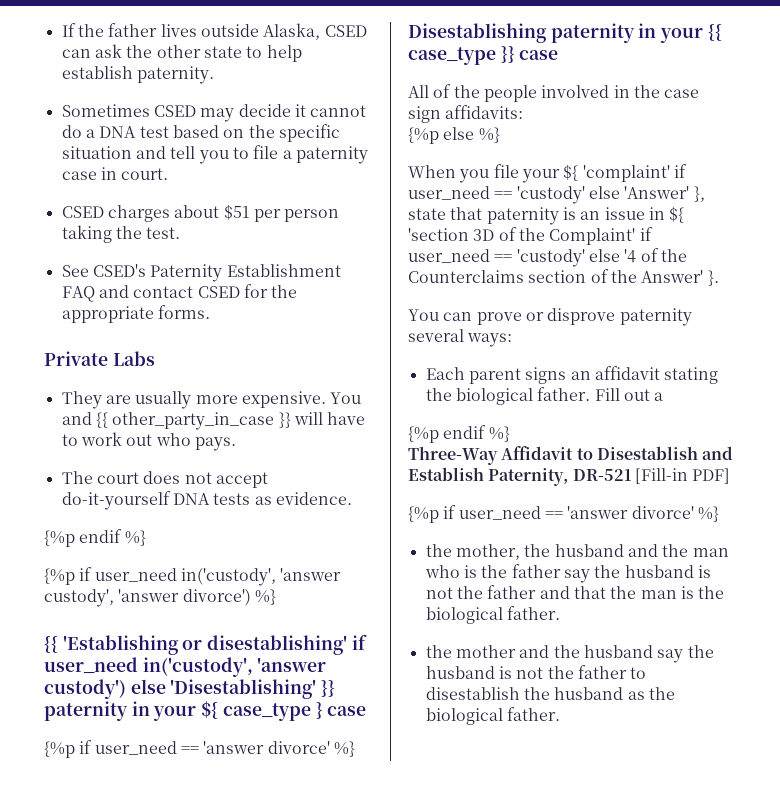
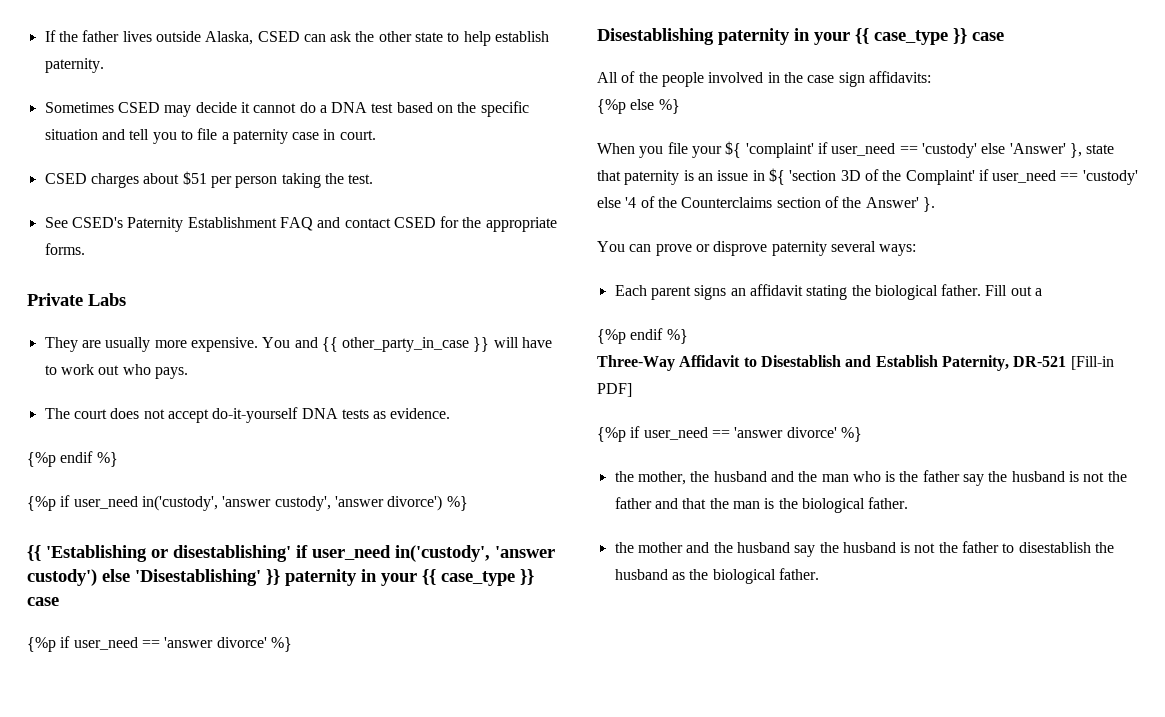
- {{ 'Establishing or disestablishing' if user_need in('custody', 'answer custody') else 'Disestablishing' }} paternity in your ${ case_type } case
+ {{ 'Establishing or disestablishing' if user_need in('custody', 'answer custody') else 'Disestablishing' }} paternity in your {{ case_type }} case

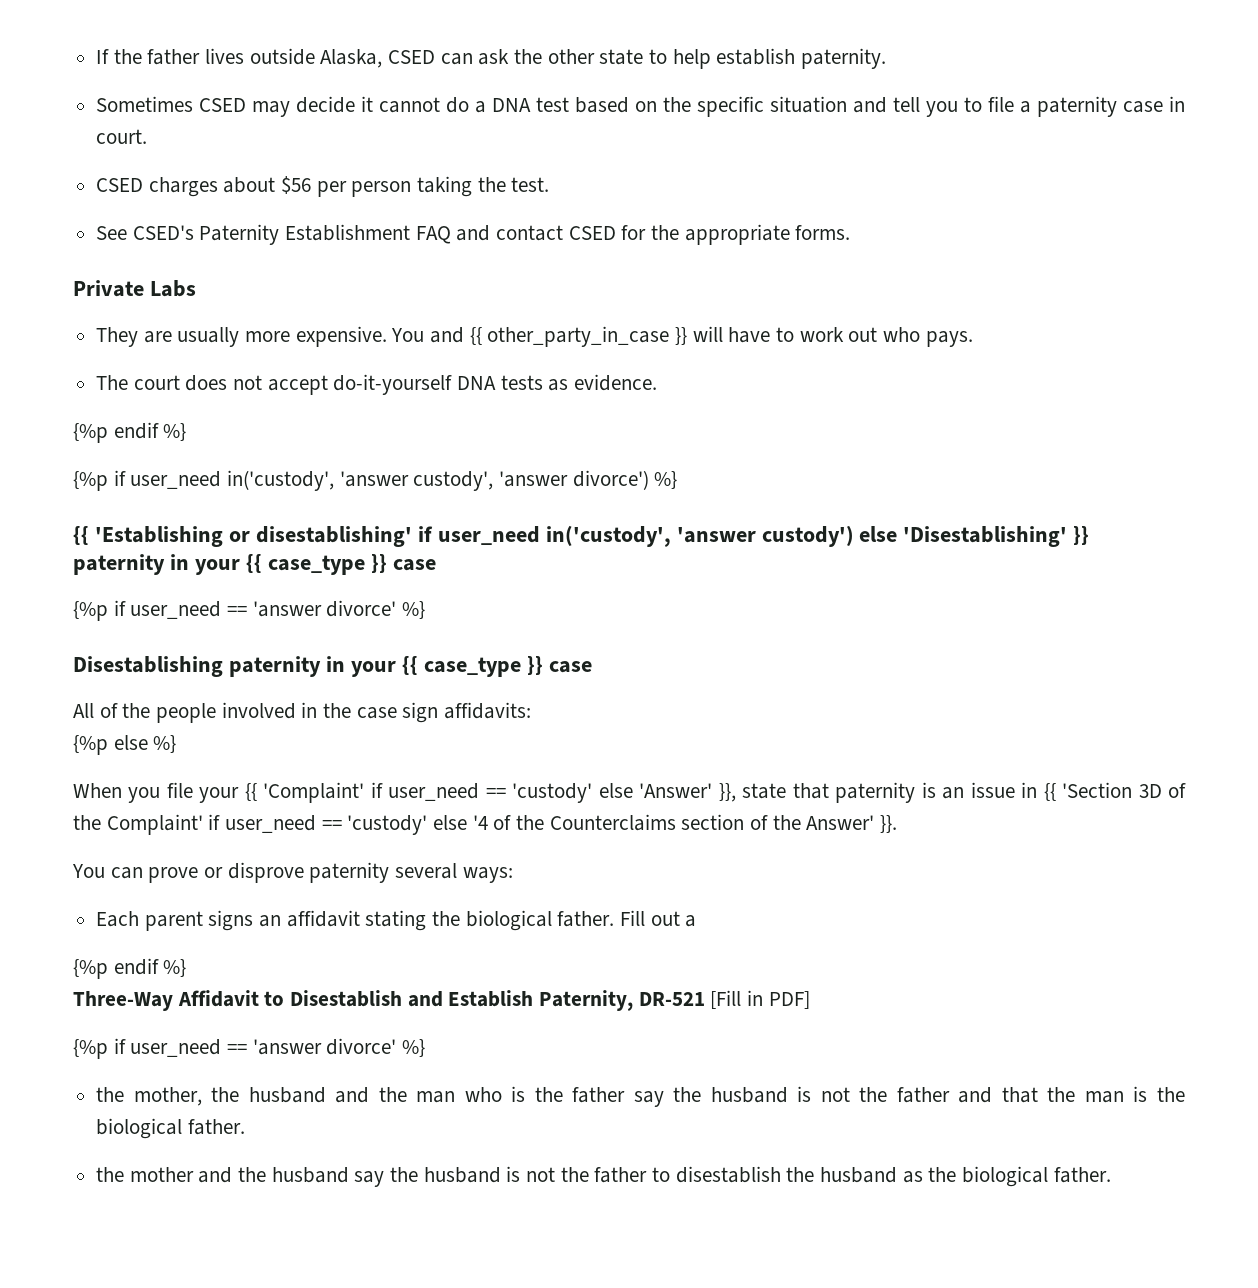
- CSED charges about $51 per person taking the test.
+ CSED charges about $56 per person taking the test.
- When you file your ${ 'complaint' if user_need == 'custody' else 'Answer' }, state that paternity is an issue in ${ 'section 3D of the Complaint' if user_need == 'custody' else '4 of the Counterclaims section of the Answer' }.
+ When you file your {{ 'Complaint' if user_need == 'custody' else 'Answer' }}, state that paternity is an issue in {{ 'Section 3D of the Complaint' if user_need == 'custody' else '4 of the Counterclaims section of the Answer' }}.
- Three-Way Affidavit to Disestablish and Establish Paternity, DR-521 [Fill-in PDF]
+ Three-Way Affidavit to Disestablish and Establish Paternity, DR-521 [Fill in PDF]

